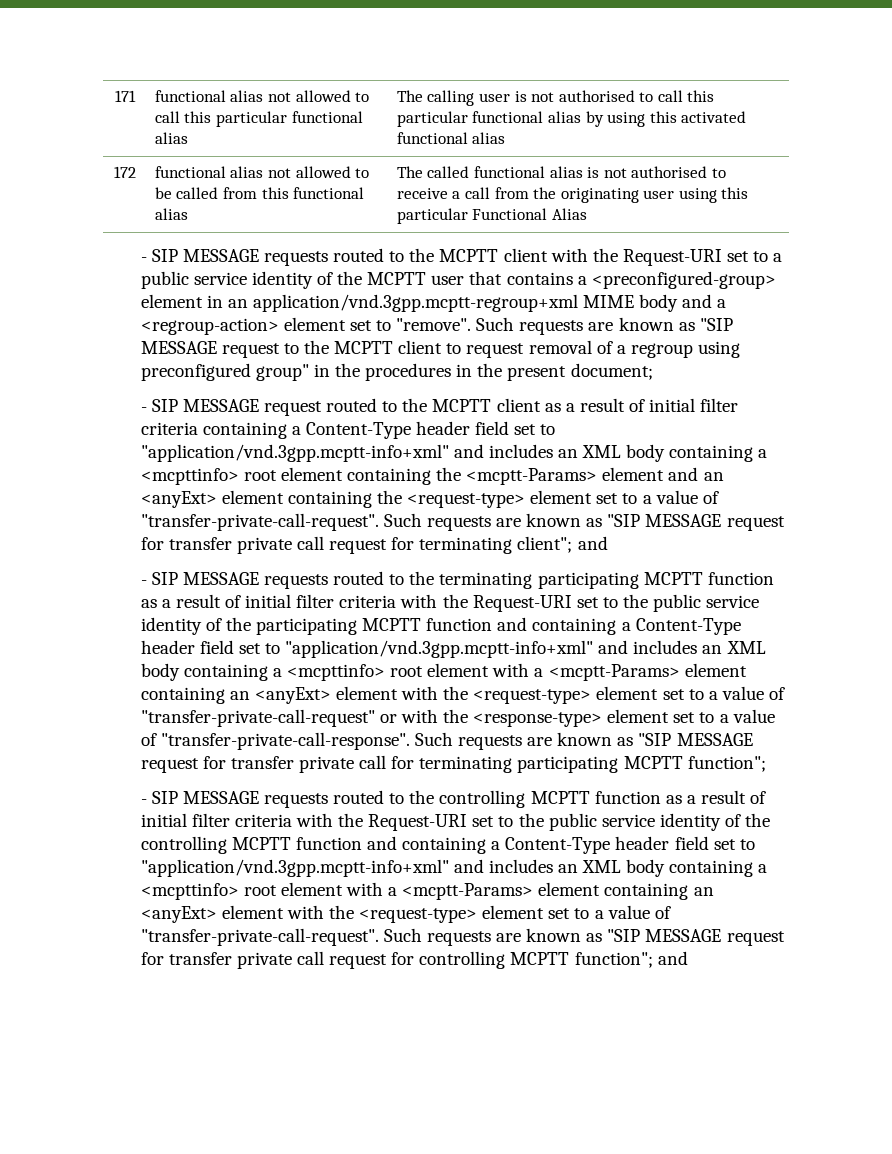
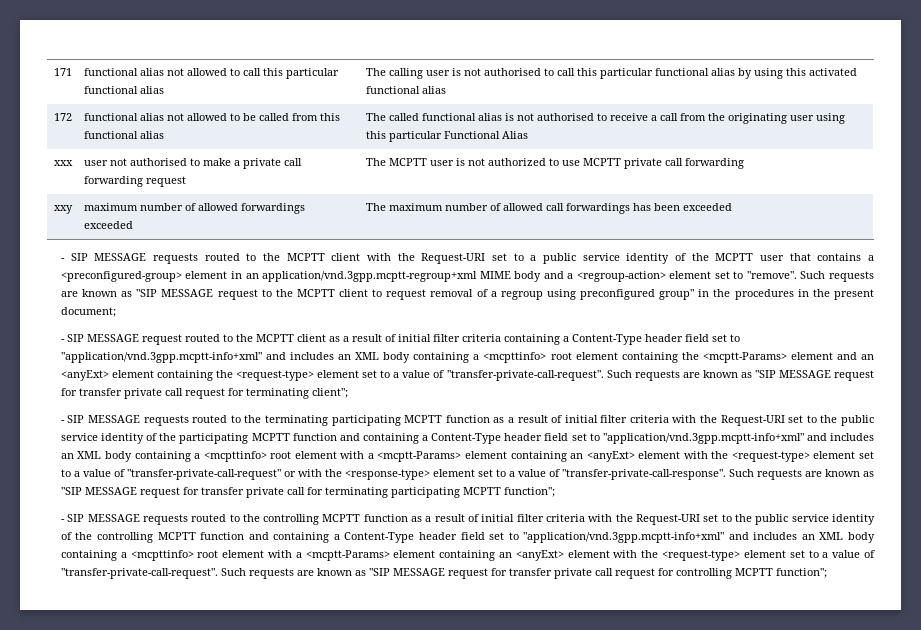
+ xxx | user not authorised to make a private call forwarding request | The MCPTT user is not authorized to use MCPTT private call forwarding
+ xxy | maximum number of allowed forwardings exceeded | The maximum number of allowed call forwardings has been exceeded
- Such requests are known as "SIP MESSAGE request for transfer private call request for terminating client"; and
+ Such requests are known as "SIP MESSAGE request for transfer private call request for terminating client";
- Such requests are known as "SIP MESSAGE request for transfer private call request for controlling MCPTT function"; and
+ Such requests are known as "SIP MESSAGE request for transfer private call request for controlling MCPTT function";

